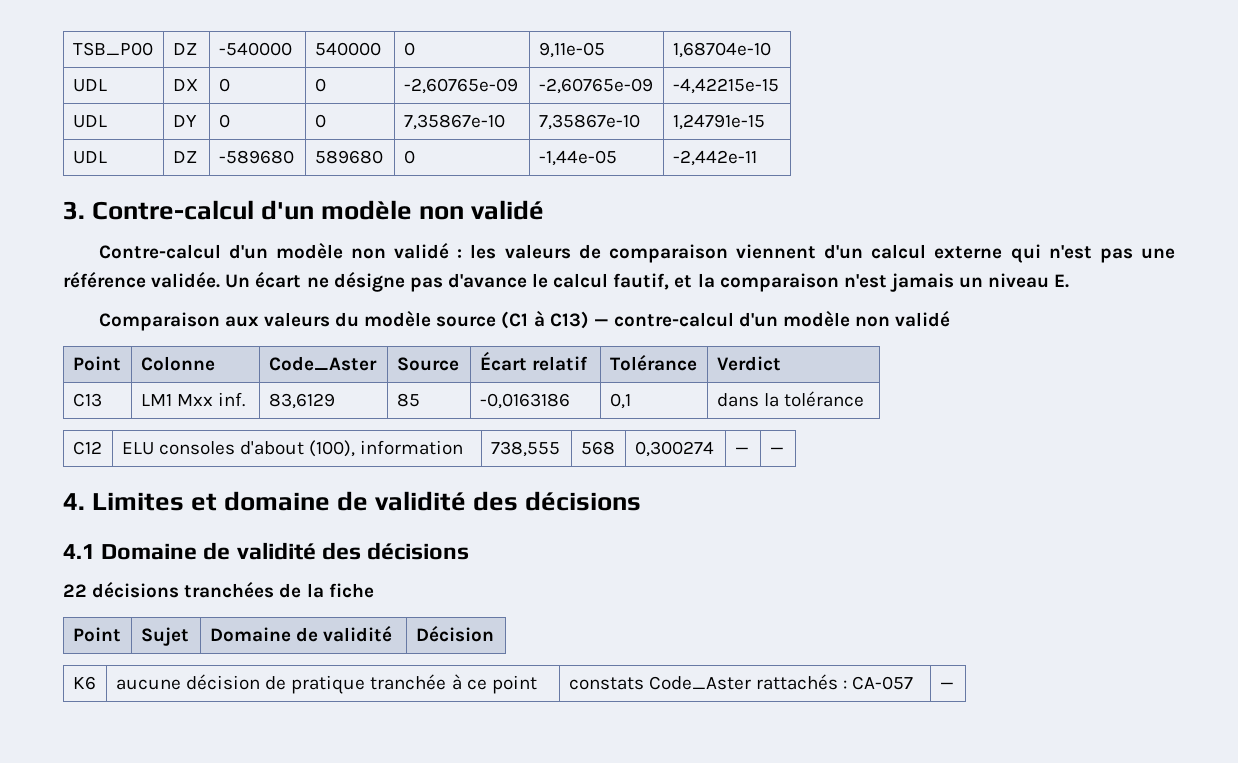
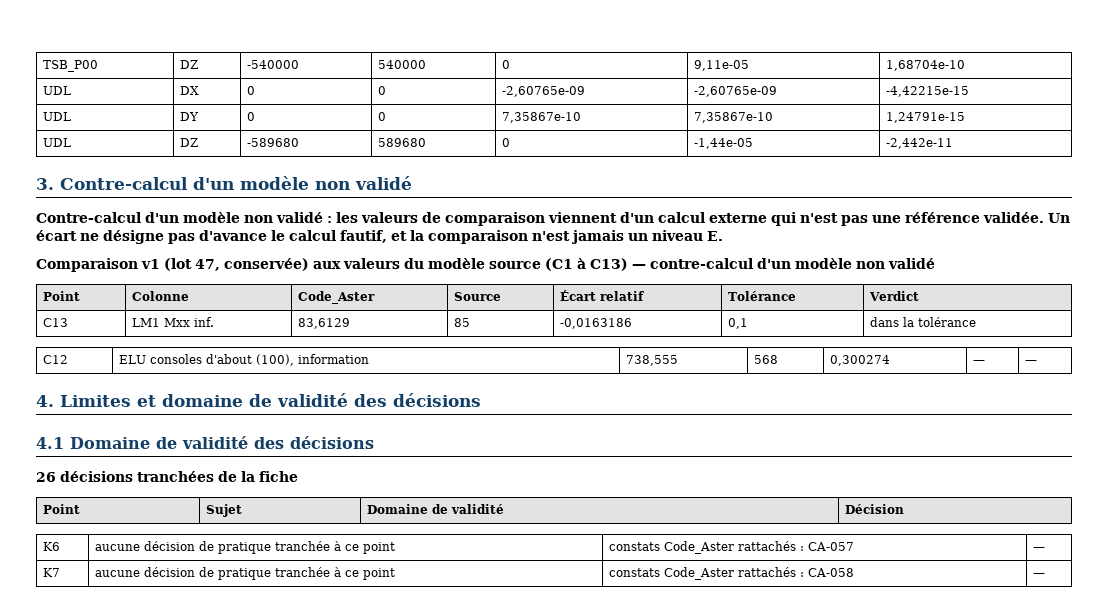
- Comparaison aux valeurs du modèle source (C1 à C13) — contre-calcul d'un modèle non validé
+ Comparaison v1 (lot 47, conservée) aux valeurs du modèle source (C1 à C13) — contre-calcul d'un modèle non validé
- 22 décisions tranchées de la fiche
+ 26 décisions tranchées de la fiche
+ K7 | aucune décision de pratique tranchée à ce point | constats Code_Aster rattachés : CA-058 | —

